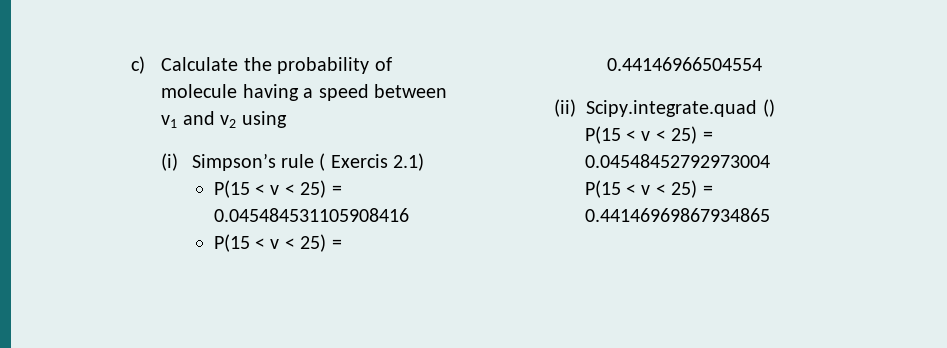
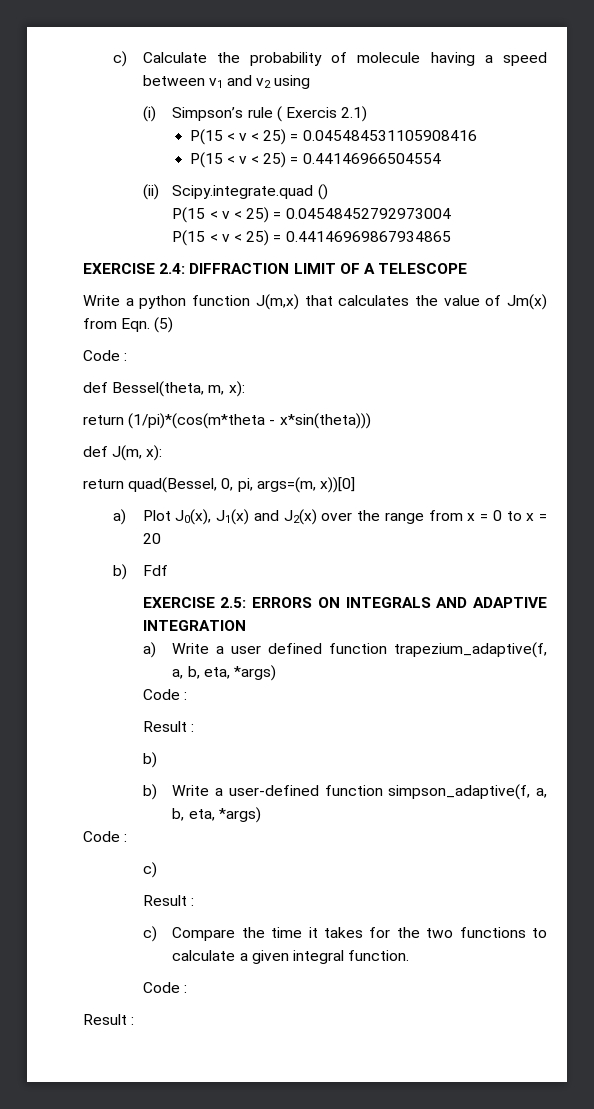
+ EXERCISE 2.4: DIFFRACTION LIMIT OF A TELESCOPE
+ Write a python function J(m,x) that calculates the value of Jm(x) from Eqn. (5)
+ Code :
+ def Bessel(theta, m, x):
+ return (1/pi)*(cos(m*theta - x*sin(theta)))
+ def J(m, x):
+ return quad(Bessel, 0, pi, args=(m, x))[0]
+ a) Plot J0(x), J1(x) and J2(x) over the range from x = 0 to x = 20
+ b) Fdf
+ EXERCISE 2.5: ERRORS ON INTEGRALS AND ADAPTIVE INTEGRATION
+ a) Write a user defined function trapezium_adaptive(f, a, b, eta, *args)
+ Code :
+ Result :
+ b)
+ b) Write a user-defined function simpson_adaptive(f, a, b, eta, *args)
+ Code :
+ c)
+ Result :
+ c) Compare the time it takes for the two functions to calculate a given integral function.
+ Code :
+ Result :

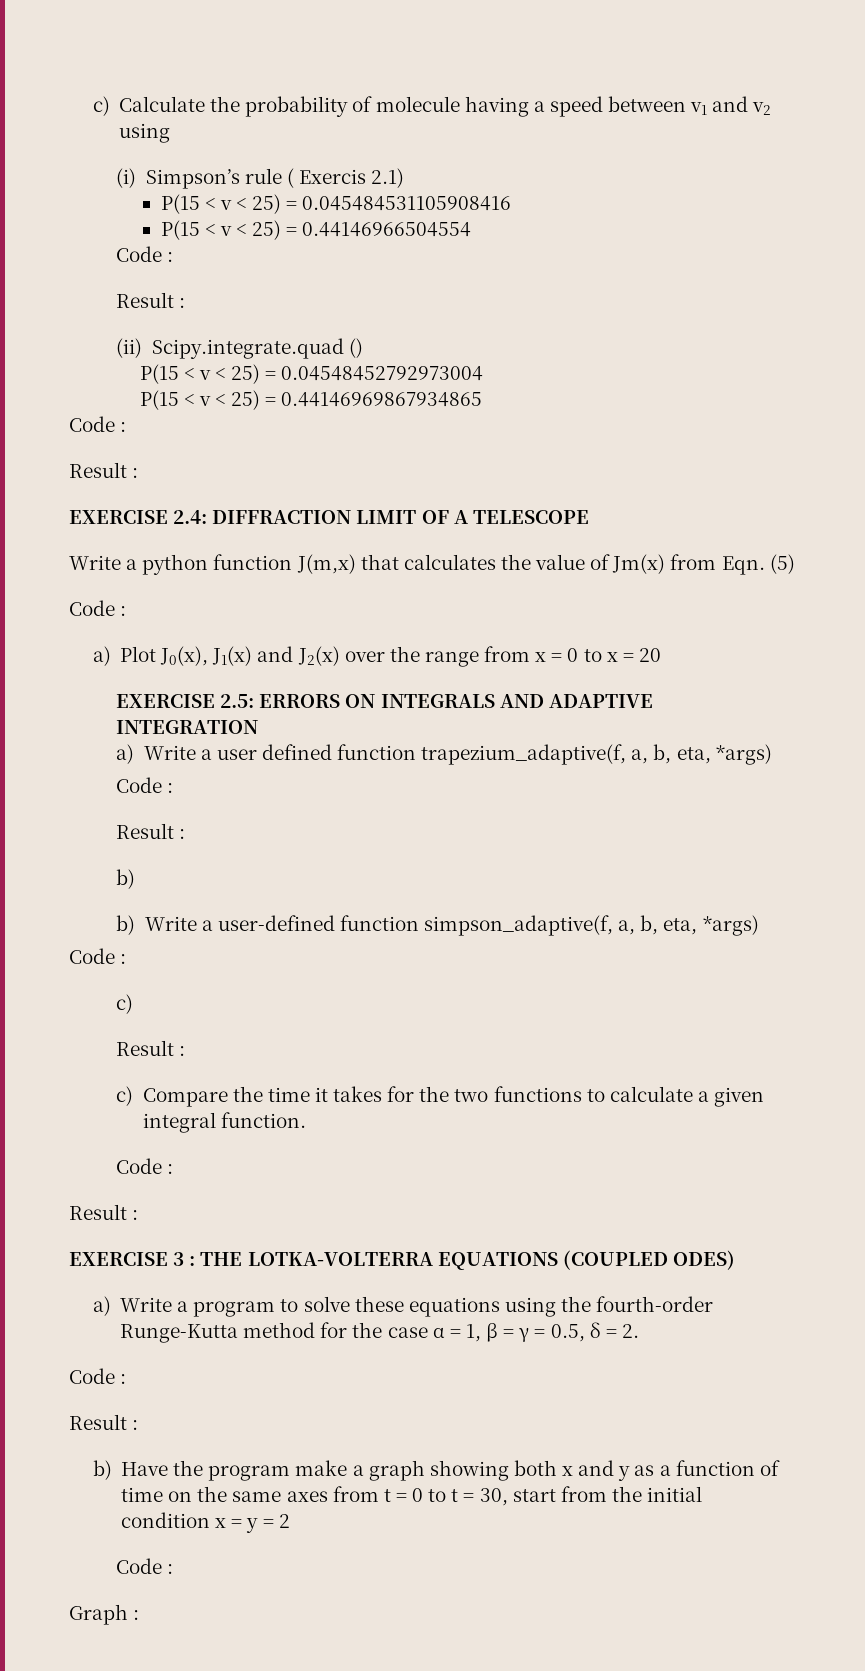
  P(15 < v < 25) = 0.44146966504554
+ Code :
+ Result :
  P(15 < v < 25) = 0.44146969867934865
+ Code :
+ Result :
- def Bessel(theta, m, x):
- return (1/pi)*(cos(m*theta - x*sin(theta)))
- def J(m, x):
- return quad(Bessel, 0, pi, args=(m, x))[0]
- b) Fdf
+ EXERCISE 3 : THE LOTKA-VOLTERRA EQUATIONS (COUPLED ODES)
+ a) Write a program to solve these equations using the fourth-order Runge-Kutta method for the case α = 1, β = γ = 0.5, δ = 2.
+ Code :
+ Result :
+ b) Have the program make a graph showing both x and y as a function of time on the same axes from t = 0 to t = 30, start from the initial condition x = y = 2
+ Code :
+ Graph :

